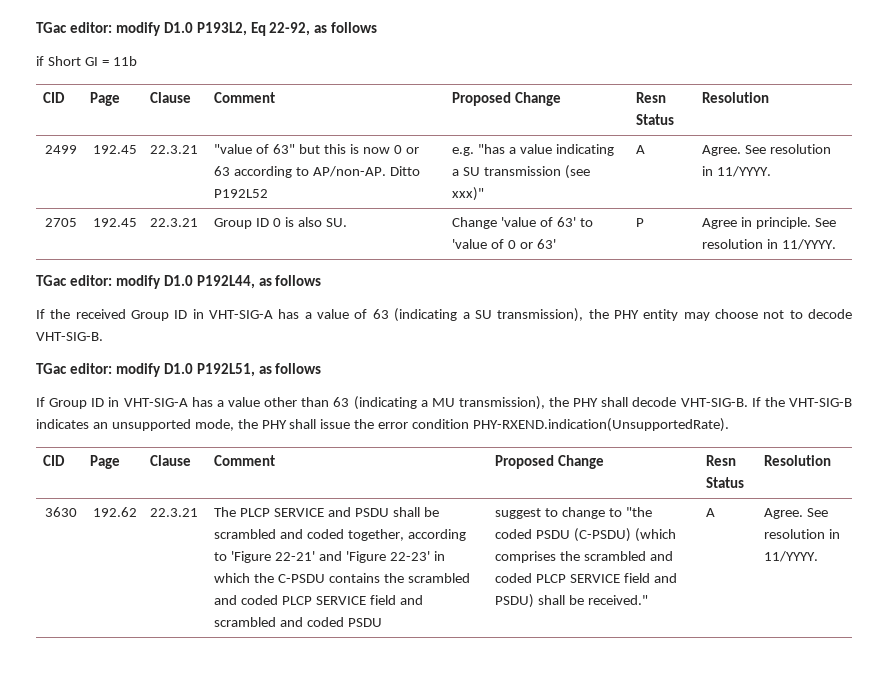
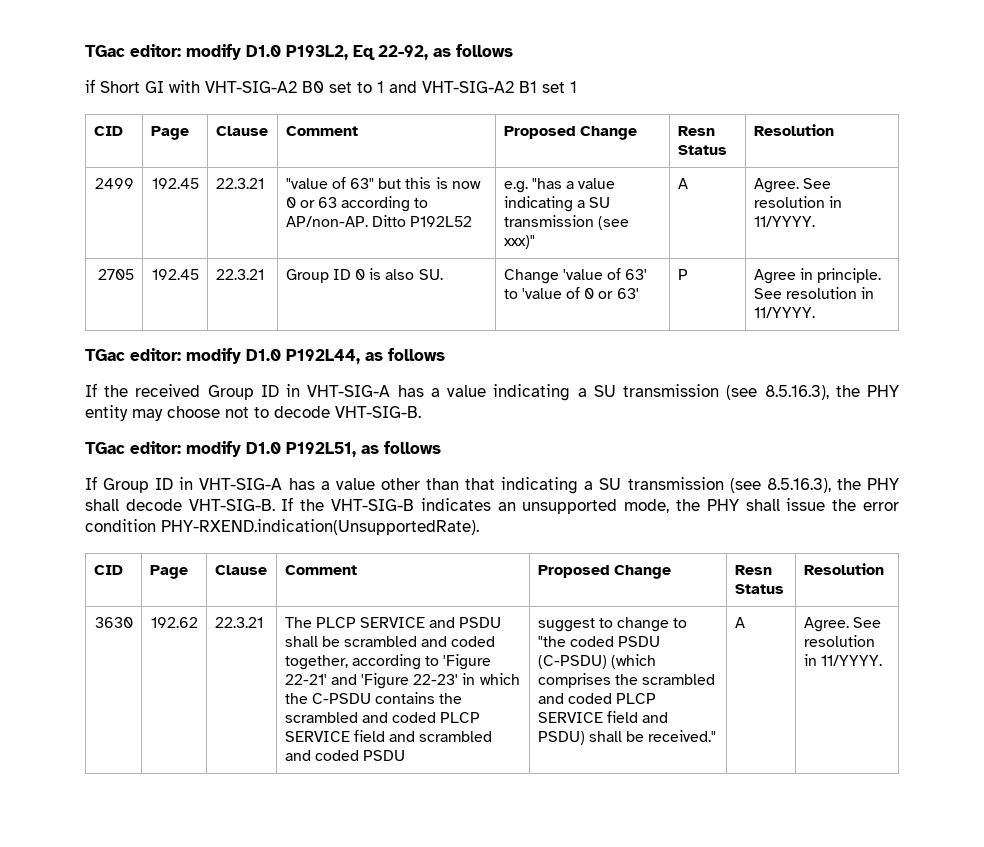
- if Short GI = 11b
+ if Short GI with VHT-SIG-A2 B0 set to 1 and VHT-SIG-A2 B1 set 1
- If the received Group ID in VHT-SIG-A has a value of 63 (indicating a SU transmission), the PHY entity may choose not to decode VHT-SIG-B.
+ If the received Group ID in VHT-SIG-A has a value indicating a SU transmission (see 8.5.16.3), the PHY entity may choose not to decode VHT-SIG-B.
- If Group ID in VHT-SIG-A has a value other than 63 (indicating a MU transmission), the PHY shall decode VHT-SIG-B.
+ If Group ID in VHT-SIG-A has a value other than that indicating a SU transmission (see 8.5.16.3), the PHY shall decode VHT-SIG-B.

